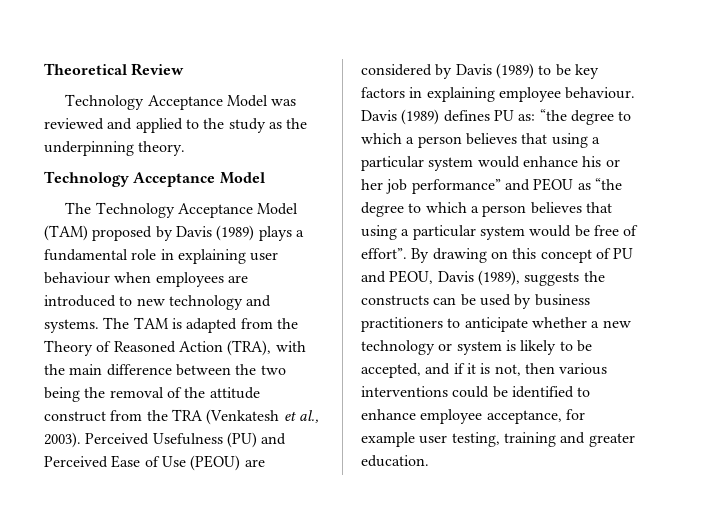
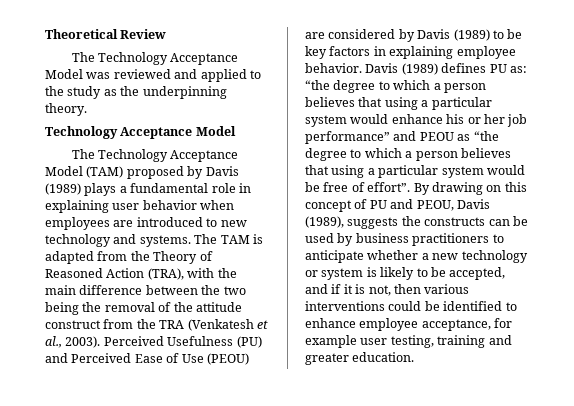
- Technology Acceptance Model was reviewed and applied to the study as the underpinning theory.
+ The Technology Acceptance Model was reviewed and applied to the study as the underpinning theory.
- The Technology Acceptance Model (TAM) proposed by Davis (1989) plays a fundamental role in explaining user behaviour when employees are introduced to new technology and systems.
+ The Technology Acceptance Model (TAM) proposed by Davis (1989) plays a fundamental role in explaining user behavior when employees are introduced to new technology and systems.
- Perceived Usefulness (PU) and Perceived Ease of Use (PEOU) are considered by Davis (1989) to be key factors in explaining employee behaviour.
+ Perceived Usefulness (PU) and Perceived Ease of Use (PEOU) are considered by Davis (1989) to be key factors in explaining employee behavior.

